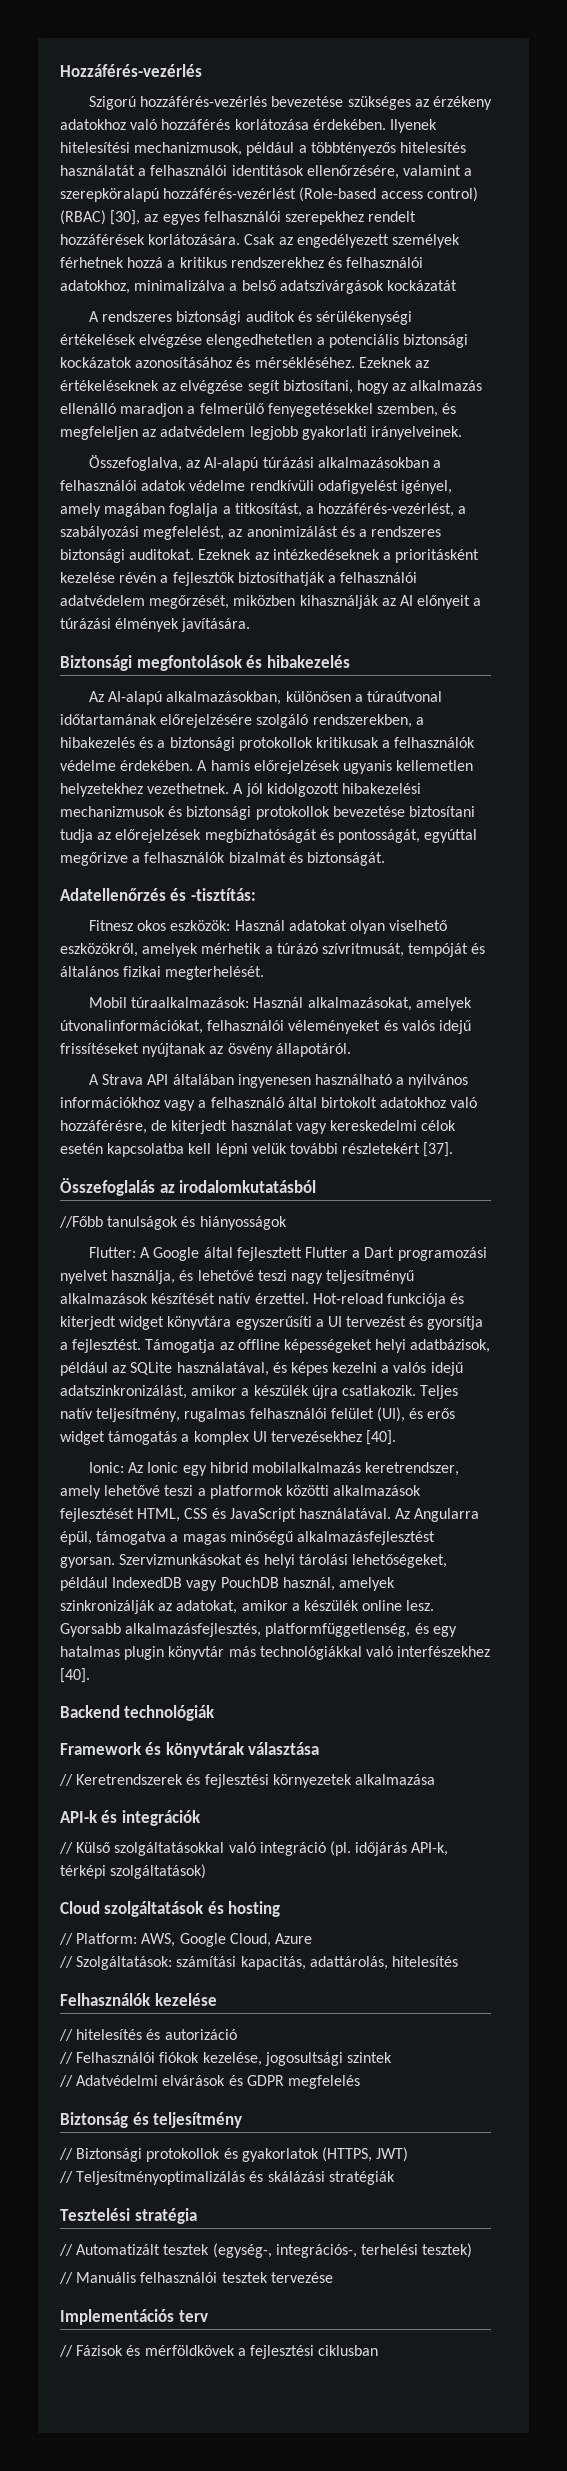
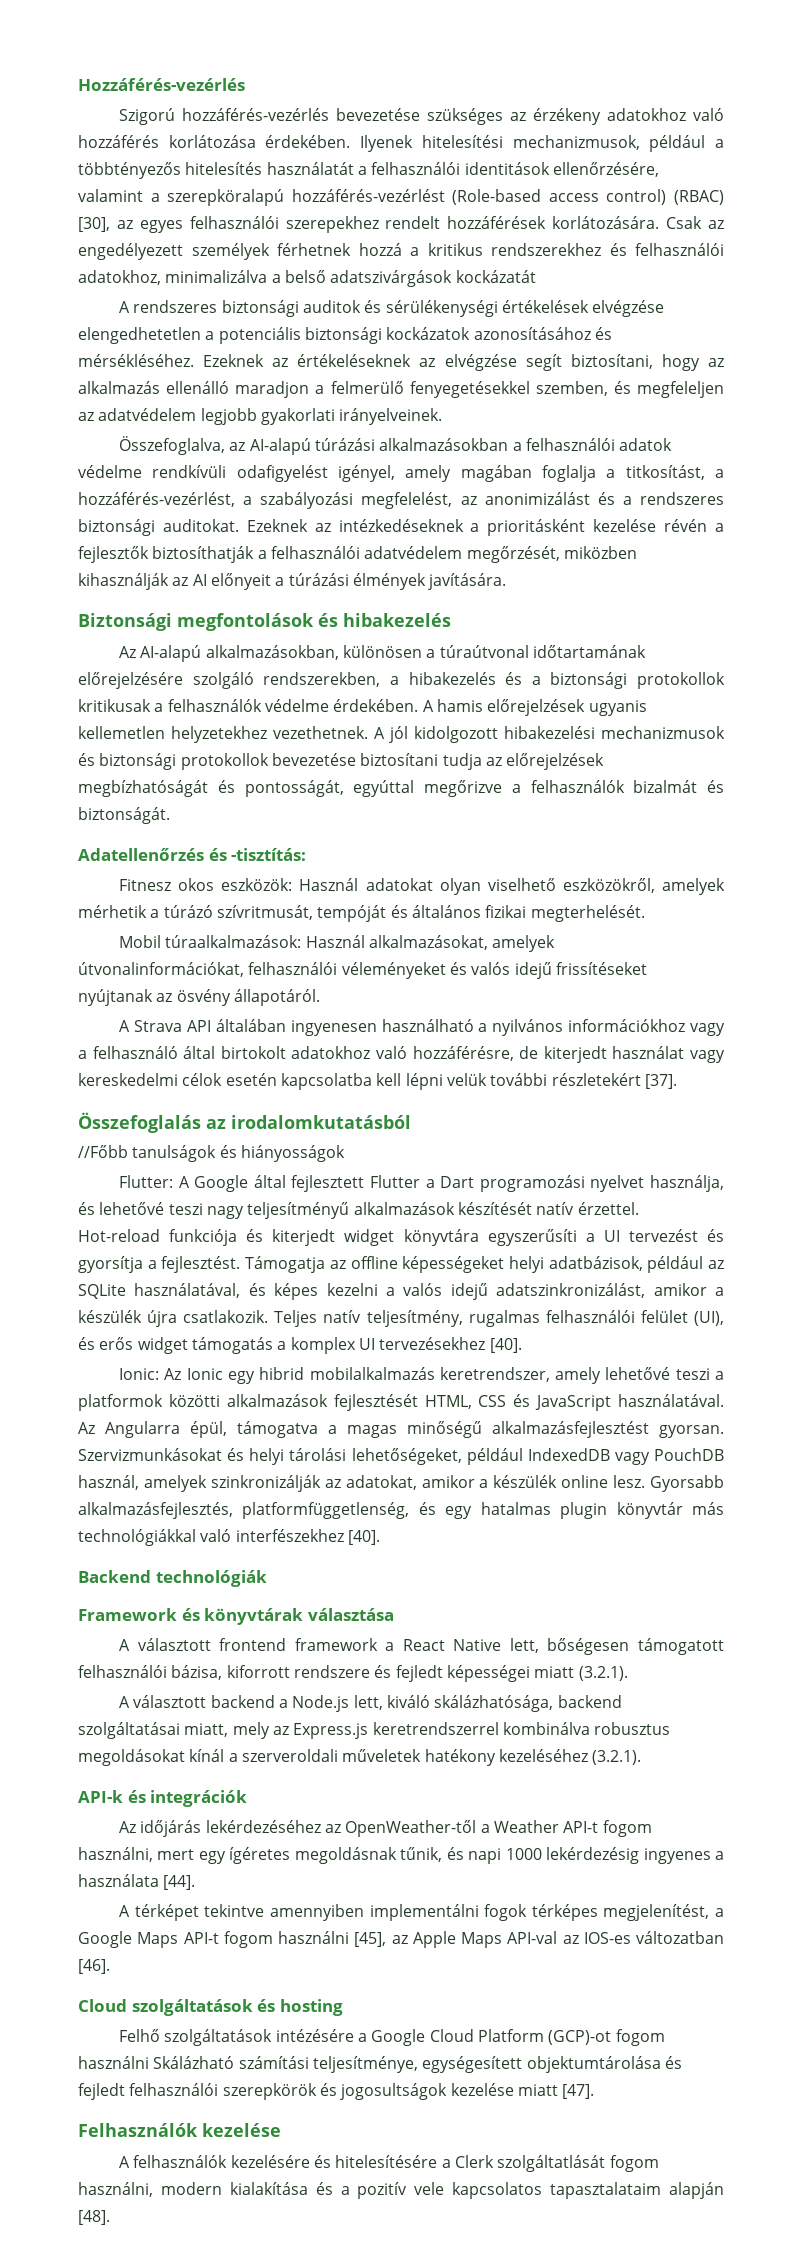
- // Keretrendszerek és fejlesztési környezetek alkalmazása
+ A választott frontend framework a React Native lett, bőségesen támogatott felhasználói bázisa, kiforrott rendszere és fejledt képességei miatt (3.2.1).
+ A választott backend a Node.js lett, kiváló skálázhatósága, backend szolgáltatásai miatt, mely az Express.js keretrendszerrel kombinálva robusztus megoldásokat kínál a szerveroldali műveletek hatékony kezeléséhez (3.2.1).
  API-k és integrációk
- // Külső szolgáltatásokkal való integráció (pl. időjárás API-k, térképi szolgáltatások)
+ Az időjárás lekérdezéséhez az OpenWeather-től a Weather API-t fogom használni, mert egy ígéretes megoldásnak tűnik, és napi 1000 lekérdezésig ingyenes a használata [44].
+ A térképet tekintve amennyiben implementálni fogok térképes megjelenítést, a Google Maps API-t fogom használni [45], az Apple Maps API-val az IOS-es változatban [46].
  Cloud szolgáltatások és hosting
- // Platform: AWS, Google Cloud, Azure
- // Szolgáltatások: számítási kapacitás, adattárolás, hitelesítés
+ Felhő szolgáltatások intézésére a Google Cloud Platform (GCP)-ot fogom használni Skálázható számítási teljesítménye, egységesített objektumtárolása és fejledt felhasználói szerepkörök és jogosultságok kezelése miatt [47].
  Felhasználók kezelése
- // hitelesítés és autorizáció
- // Felhasználói fiókok kezelése, jogosultsági szintek
- // Adatvédelmi elvárások és GDPR megfelelés
- Biztonság és teljesítmény
- // Biztonsági protokollok és gyakorlatok (HTTPS, JWT)
- // Teljesítményoptimalizálás és skálázási stratégiák
- Tesztelési stratégia
- // Automatizált tesztek (egység-, integrációs-, terhelési tesztek)
- // Manuális felhasználói tesztek tervezése
- Implementációs terv
- // Fázisok és mérföldkövek a fejlesztési ciklusban
+ A felhasználók kezelésére és hitelesítésére a Clerk szolgáltatlását fogom használni, modern kialakítása és a pozitív vele kapcsolatos tapasztalataim alapján [48].

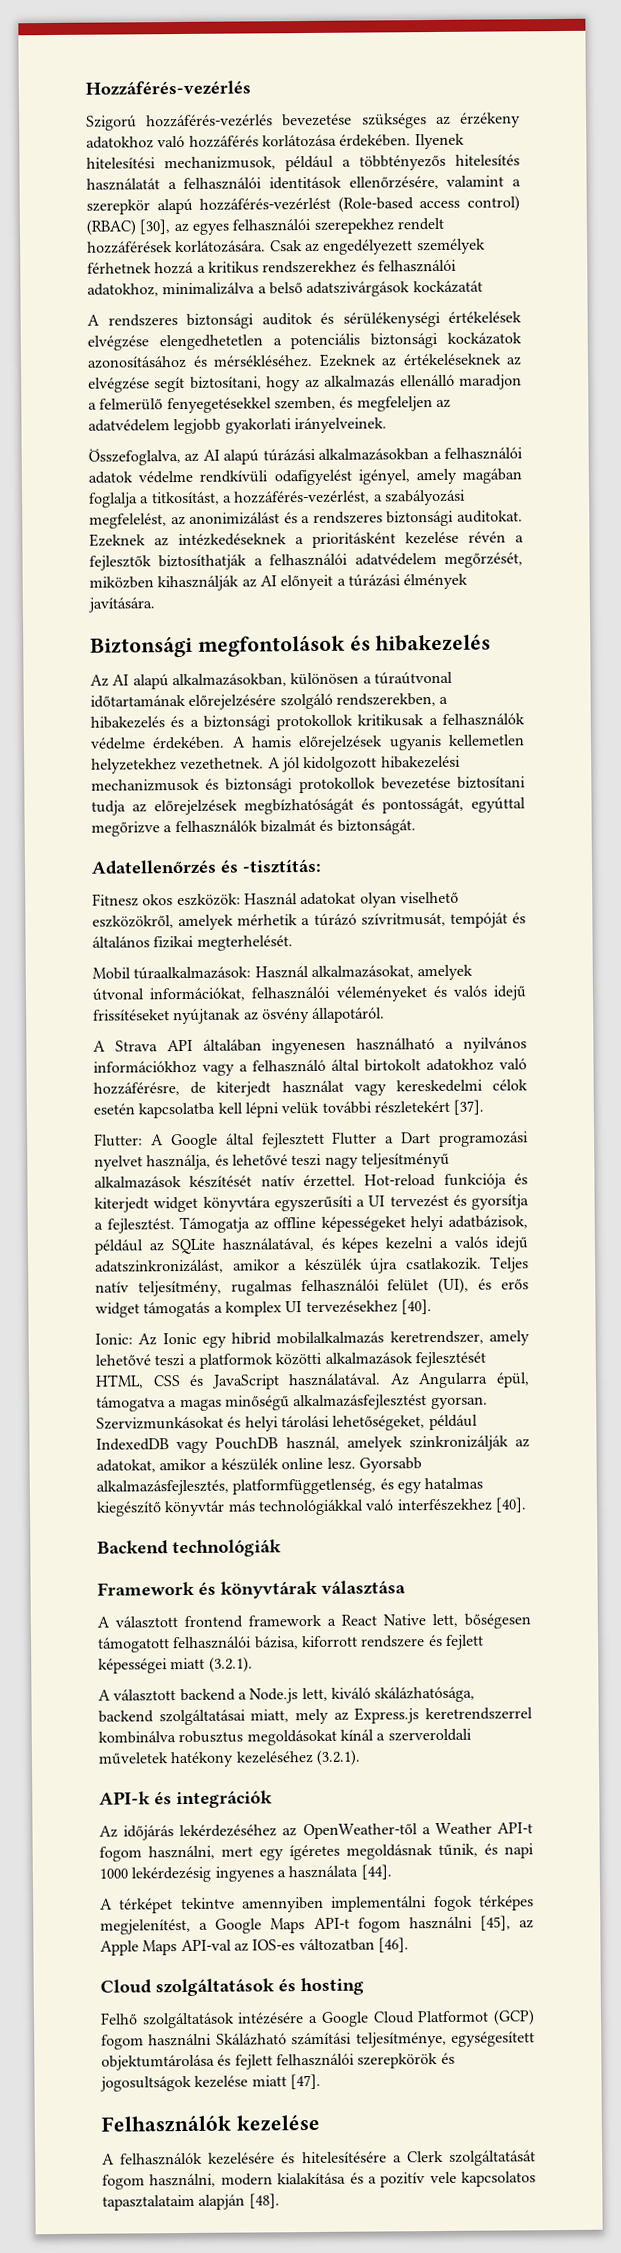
- Ilyenek hitelesítési mechanizmusok, például a többtényezős hitelesítés használatát a felhasználói identitások ellenőrzésére, valamint a szerepköralapú hozzáférés-vezérlést (Role-based access control) (RBAC) [30], az egyes felhasználói szerepekhez rendelt hozzáférések korlátozására.
+ Ilyenek hitelesítési mechanizmusok, például a többtényezős hitelesítés használatát a felhasználói identitások ellenőrzésére, valamint a szerepkör alapú hozzáférés-vezérlést (Role-based access control) (RBAC) [30], az egyes felhasználói szerepekhez rendelt hozzáférések korlátozására.
- Összefoglalva, az AI-alapú túrázási alkalmazásokban a felhasználói adatok védelme rendkívüli odafigyelést igényel, amely magában foglalja a titkosítást, a hozzáférés-vezérlést, a szabályozási megfelelést, az anonimizálást és a rendszeres biztonsági auditokat.
+ Összefoglalva, az AI alapú túrázási alkalmazásokban a felhasználói adatok védelme rendkívüli odafigyelést igényel, amely magában foglalja a titkosítást, a hozzáférés-vezérlést, a szabályozási megfelelést, az anonimizálást és a rendszeres biztonsági auditokat.
- Az AI-alapú alkalmazásokban, különösen a túraútvonal időtartamának előrejelzésére szolgáló rendszerekben, a hibakezelés és a biztonsági protokollok kritikusak a felhasználók védelme érdekében.
+ Az AI alapú alkalmazásokban, különösen a túraútvonal időtartamának előrejelzésére szolgáló rendszerekben, a hibakezelés és a biztonsági protokollok kritikusak a felhasználók védelme érdekében.
- Mobil túraalkalmazások: Használ alkalmazásokat, amelyek útvonalinformációkat, felhasználói véleményeket és valós idejű frissítéseket nyújtanak az ösvény állapotáról.
+ Mobil túraalkalmazások: Használ alkalmazásokat, amelyek útvonal információkat, felhasználói véleményeket és valós idejű frissítéseket nyújtanak az ösvény állapotáról.
- Összefoglalás az irodalomkutatásból
- //Főbb tanulságok és hiányosságok
- Gyorsabb alkalmazásfejlesztés, platformfüggetlenség, és egy hatalmas plugin könyvtár más technológiákkal való interfészekhez [40].
+ Gyorsabb alkalmazásfejlesztés, platformfüggetlenség, és egy hatalmas kiegészítő könyvtár más technológiákkal való interfészekhez [40].
- A választott frontend framework a React Native lett, bőségesen támogatott felhasználói bázisa, kiforrott rendszere és fejledt képességei miatt (3.2.1).
+ A választott frontend framework a React Native lett, bőségesen támogatott felhasználói bázisa, kiforrott rendszere és fejlett képességei miatt (3.2.1).
- Felhő szolgáltatások intézésére a Google Cloud Platform (GCP)-ot fogom használni Skálázható számítási teljesítménye, egységesített objektumtárolása és fejledt felhasználói szerepkörök és jogosultságok kezelése miatt [47].
+ Felhő szolgáltatások intézésére a Google Cloud Platformot (GCP) fogom használni Skálázható számítási teljesítménye, egységesített objektumtárolása és fejlett felhasználói szerepkörök és jogosultságok kezelése miatt [47].
- A felhasználók kezelésére és hitelesítésére a Clerk szolgáltatlását fogom használni, modern kialakítása és a pozitív vele kapcsolatos tapasztalataim alapján [48].
+ A felhasználók kezelésére és hitelesítésére a Clerk szolgáltatását fogom használni, modern kialakítása és a pozitív vele kapcsolatos tapasztalataim alapján [48].

